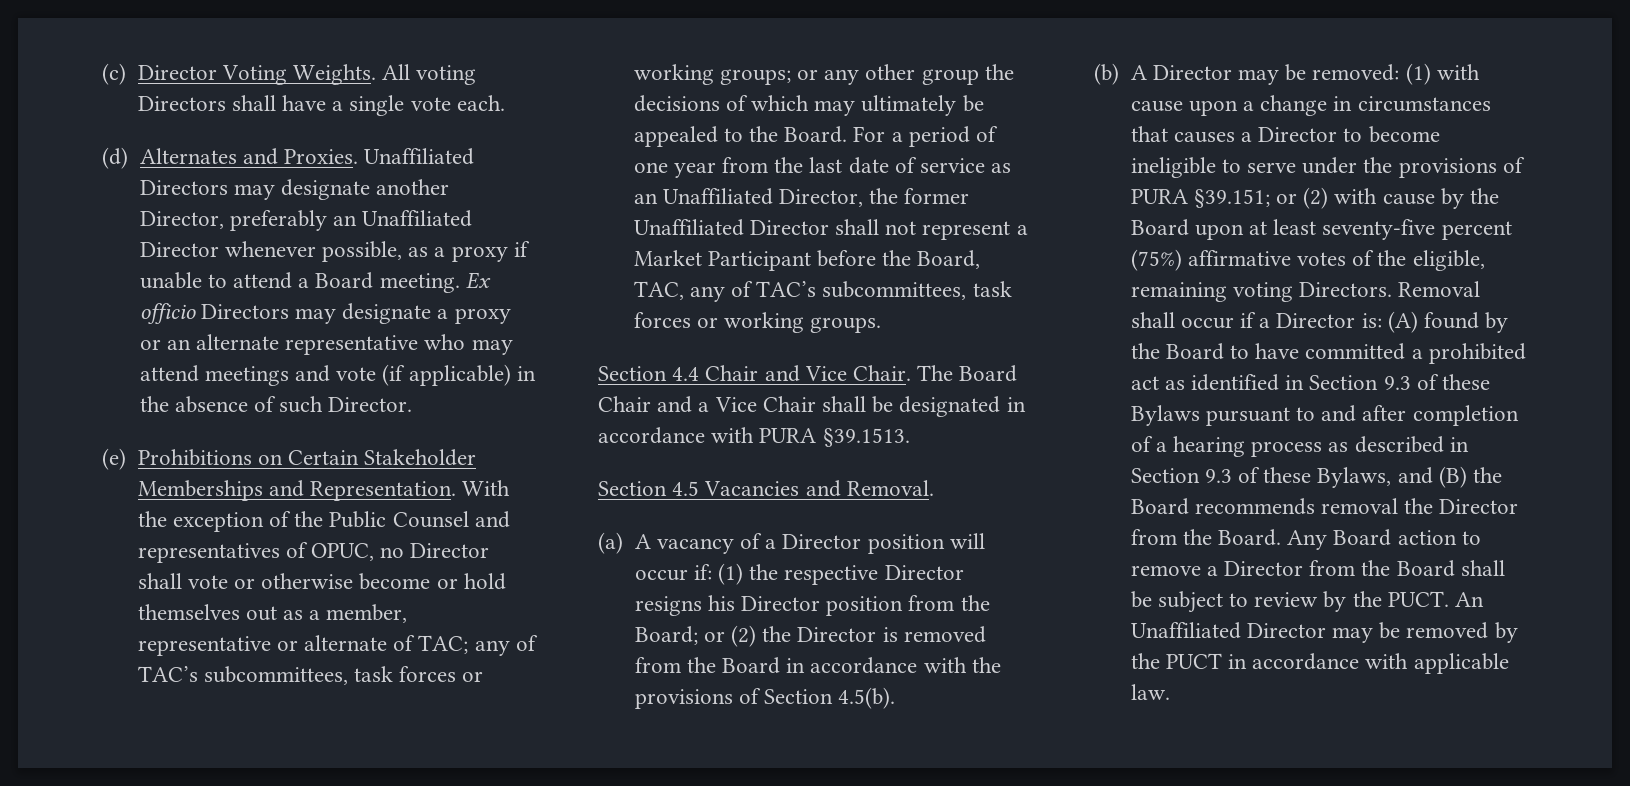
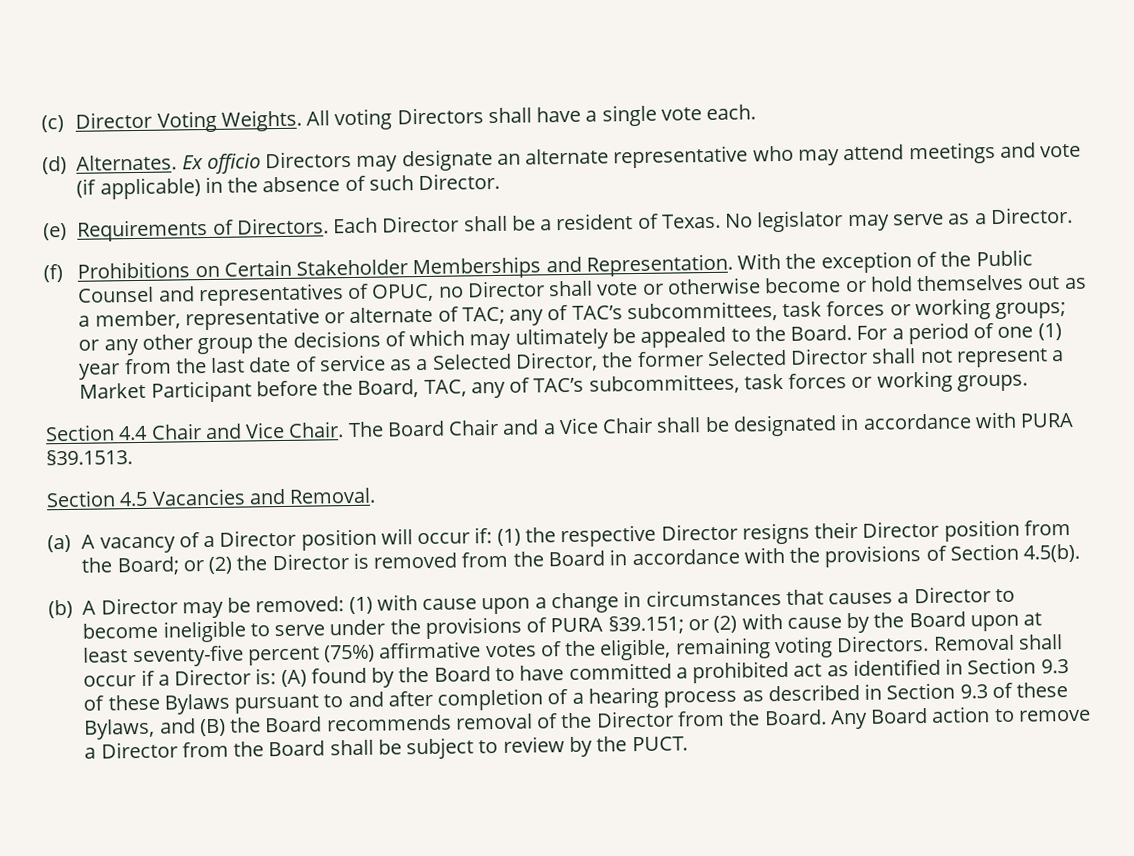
- (d) Alternates and Proxies. Unaffiliated Directors may designate another Director, preferably an Unaffiliated Director whenever possible, as a proxy if unable to attend a Board meeting.
+ (d) Alternates.
- Ex officio Directors may designate a proxy or an alternate representative who may attend meetings and vote (if applicable) in the absence of such Director.
+ Ex officio Directors may designate an alternate representative who may attend meetings and vote (if applicable) in the absence of such Director.
- (e) Prohibitions on Certain Stakeholder Memberships and Representation.
+ (e) Requirements of Directors. Each Director shall be a resident of Texas. No legislator may serve as a Director.
+ (f) Prohibitions on Certain Stakeholder Memberships and Representation.
- For a period of one year from the last date of service as an Unaffiliated Director, the former Unaffiliated Director shall not represent a Market Participant before the Board, TAC, any of TAC’s subcommittees, task forces or working groups.
+ For a period of one (1) year from the last date of service as a Selected Director, the former Selected Director shall not represent a Market Participant before the Board, TAC, any of TAC’s subcommittees, task forces or working groups.
- (a) A vacancy of a Director position will occur if: (1) the respective Director resigns his Director position from the Board; or (2) the Director is removed from the Board in accordance with the provisions of Section 4.5(b).
+ (a) A vacancy of a Director position will occur if: (1) the respective Director resigns their Director position from the Board; or (2) the Director is removed from the Board in accordance with the provisions of Section 4.5(b).
- Removal shall occur if a Director is: (A) found by the Board to have committed a prohibited act as identified in Section 9.3 of these Bylaws pursuant to and after completion of a hearing process as described in Section 9.3 of these Bylaws, and (B) the Board recommends removal the Director from the Board.
+ Removal shall occur if a Director is: (A) found by the Board to have committed a prohibited act as identified in Section 9.3 of these Bylaws pursuant to and after completion of a hearing process as described in Section 9.3 of these Bylaws, and (B) the Board recommends removal of the Director from the Board.
- An Unaffiliated Director may be removed by the PUCT in accordance with applicable law.

